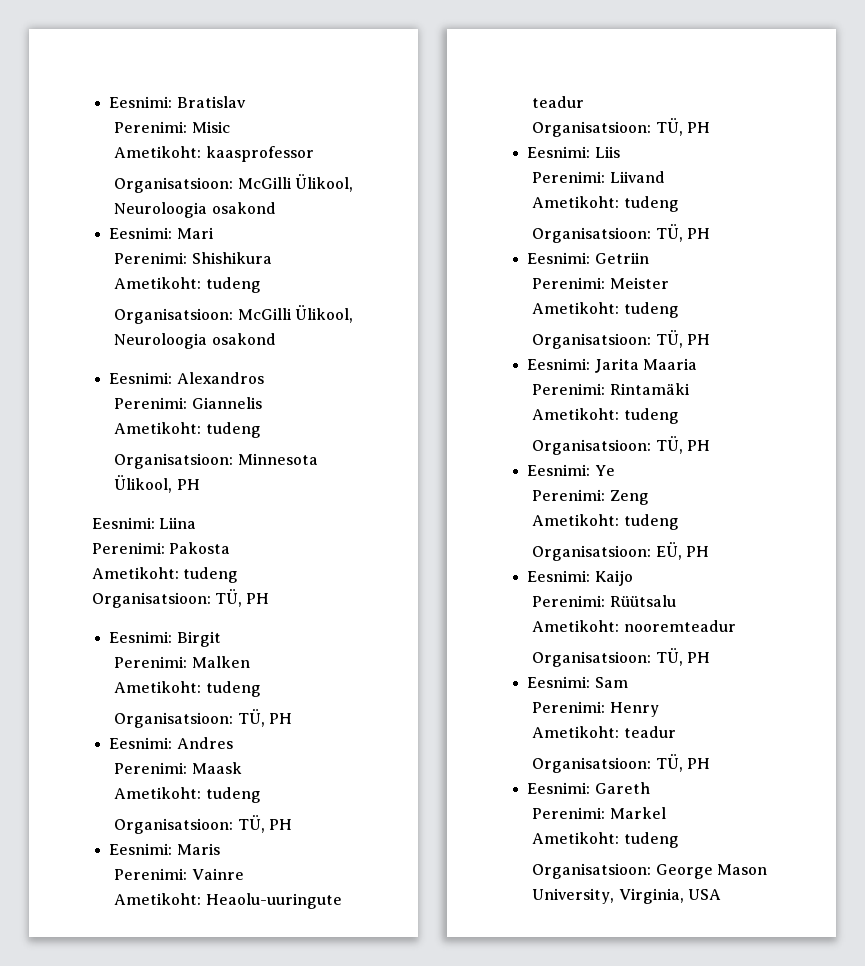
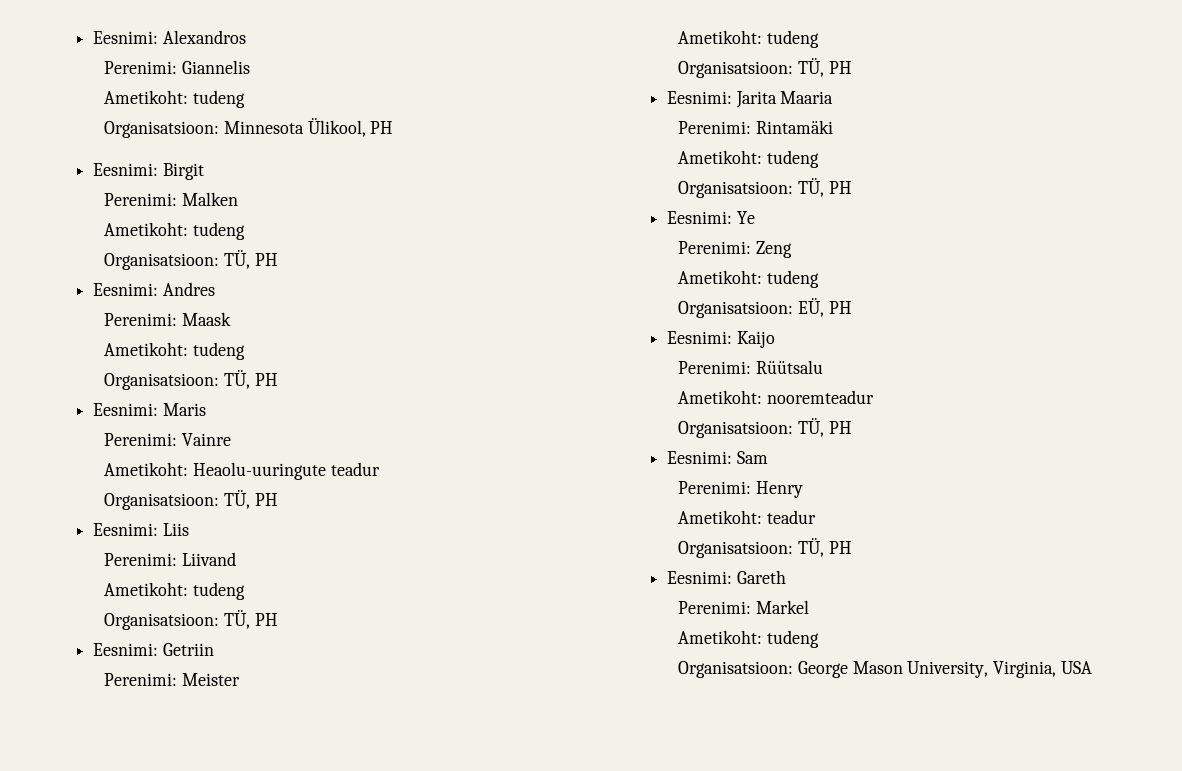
- Eesnimi: Bratislav
- Perenimi: Misic
- Ametikoht: kaasprofessor
- Organisatsioon: McGilli Ülikool, Neuroloogia osakond
- Eesnimi: Mari
- Perenimi: Shishikura
- Ametikoht: tudeng
- Organisatsioon: McGilli Ülikool, Neuroloogia osakond
- Eesnimi: Liina
- Perenimi: Pakosta
- Ametikoht: tudeng
- Organisatsioon: TÜ, PH

